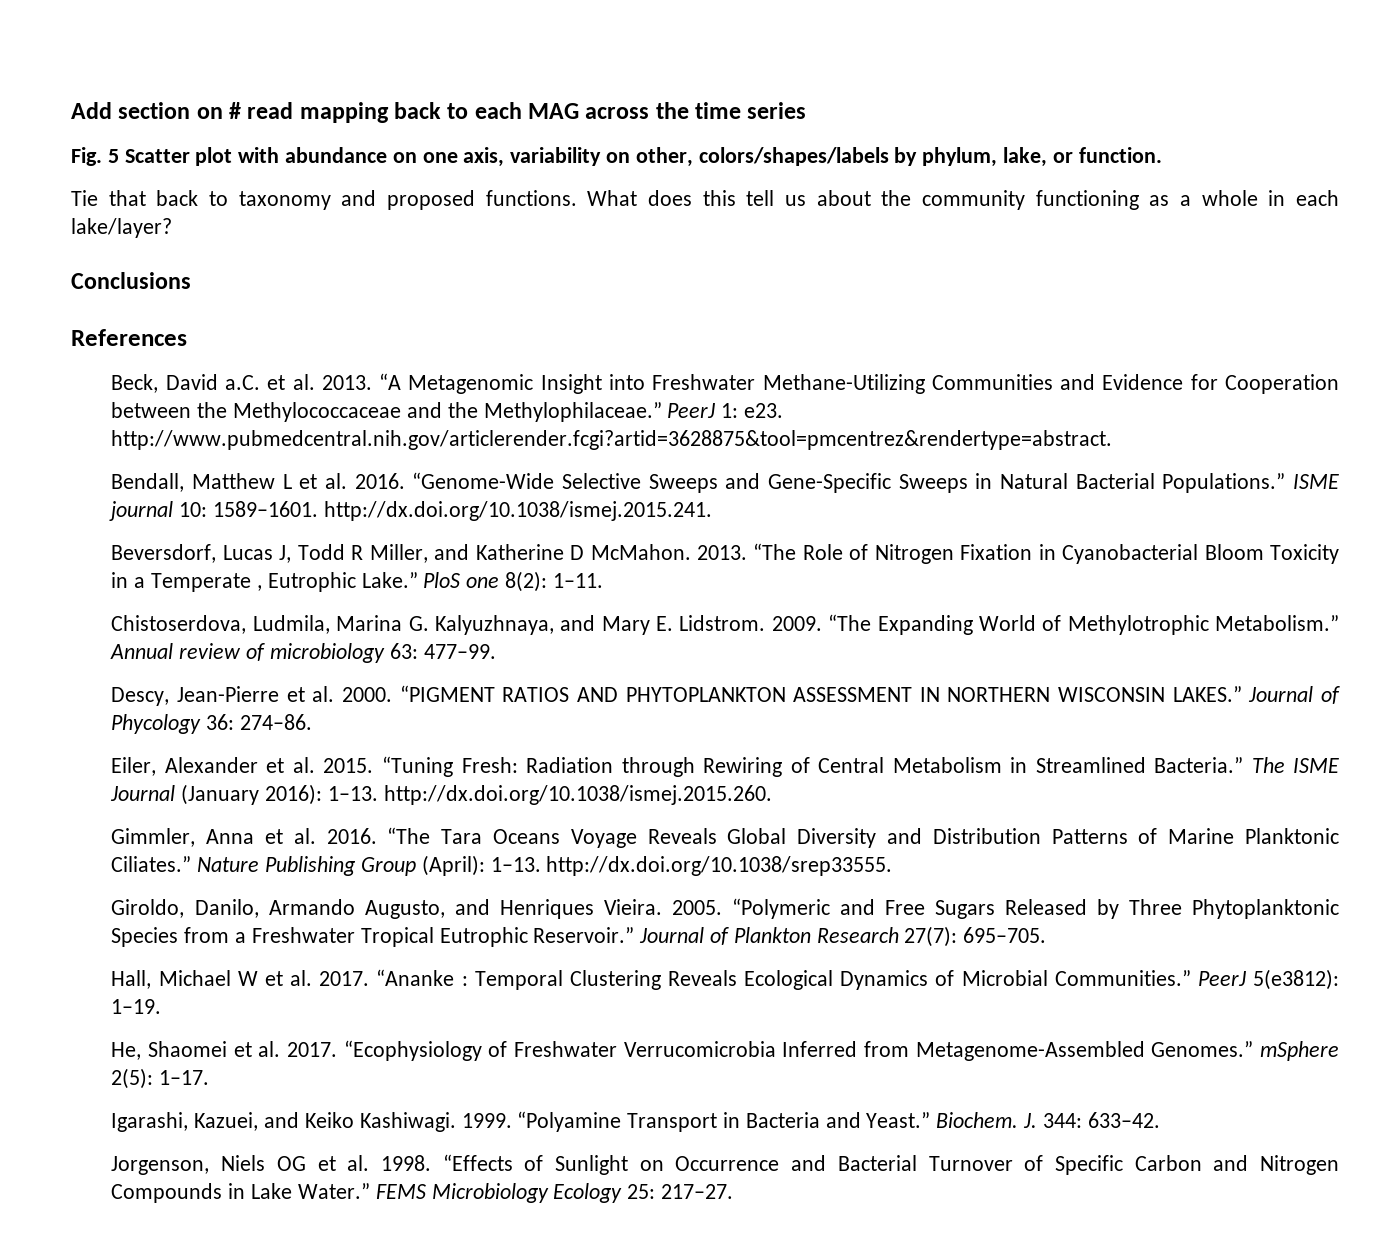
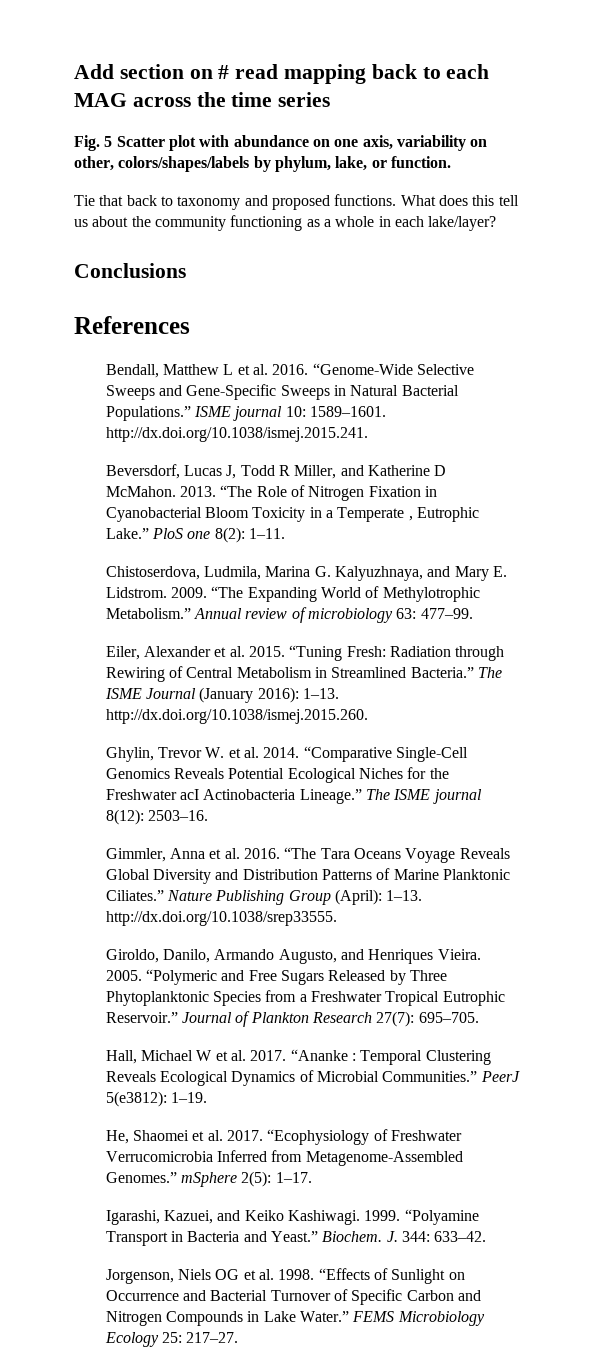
- Beck, David a.C. et al. 2013. “A Metagenomic Insight into Freshwater Methane-Utilizing Communities and Evidence for Cooperation between the Methylococcaceae and the Methylophilaceae.” PeerJ 1: e23. http://www.pubmedcentral.nih.gov/articlerender.fcgi?artid=3628875&tool=pmcentrez&rendertype=abstract.
- Descy, Jean-Pierre et al. 2000. “PIGMENT RATIOS AND PHYTOPLANKTON ASSESSMENT IN NORTHERN WISCONSIN LAKES.” Journal of Phycology 36: 274–86.
+ Ghylin, Trevor W. et al. 2014. “Comparative Single-Cell Genomics Reveals Potential Ecological Niches for the Freshwater acI Actinobacteria Lineage.” The ISME journal 8(12): 2503–16.

